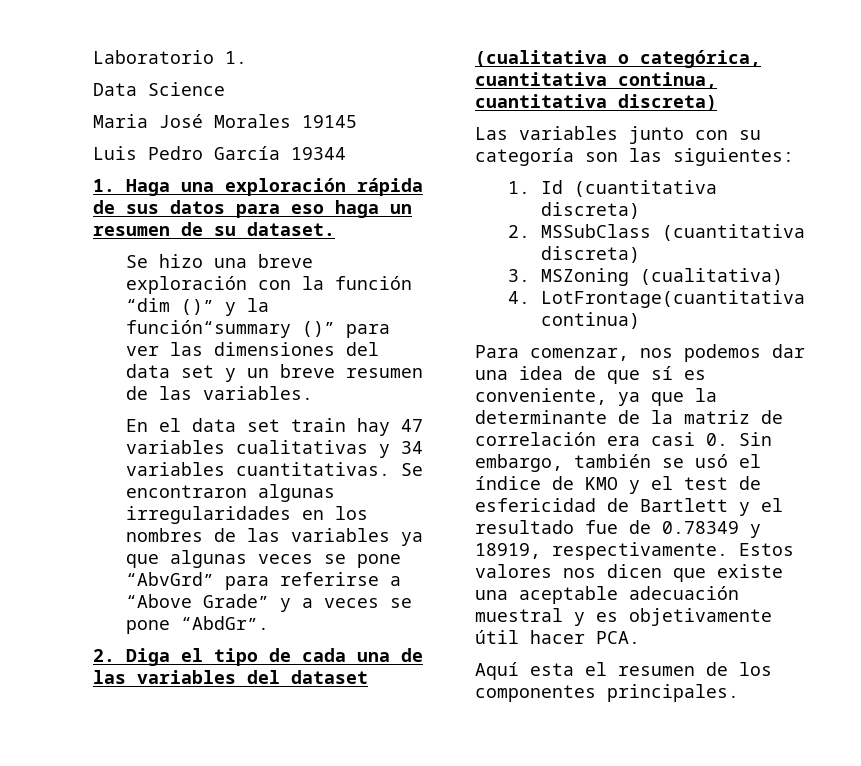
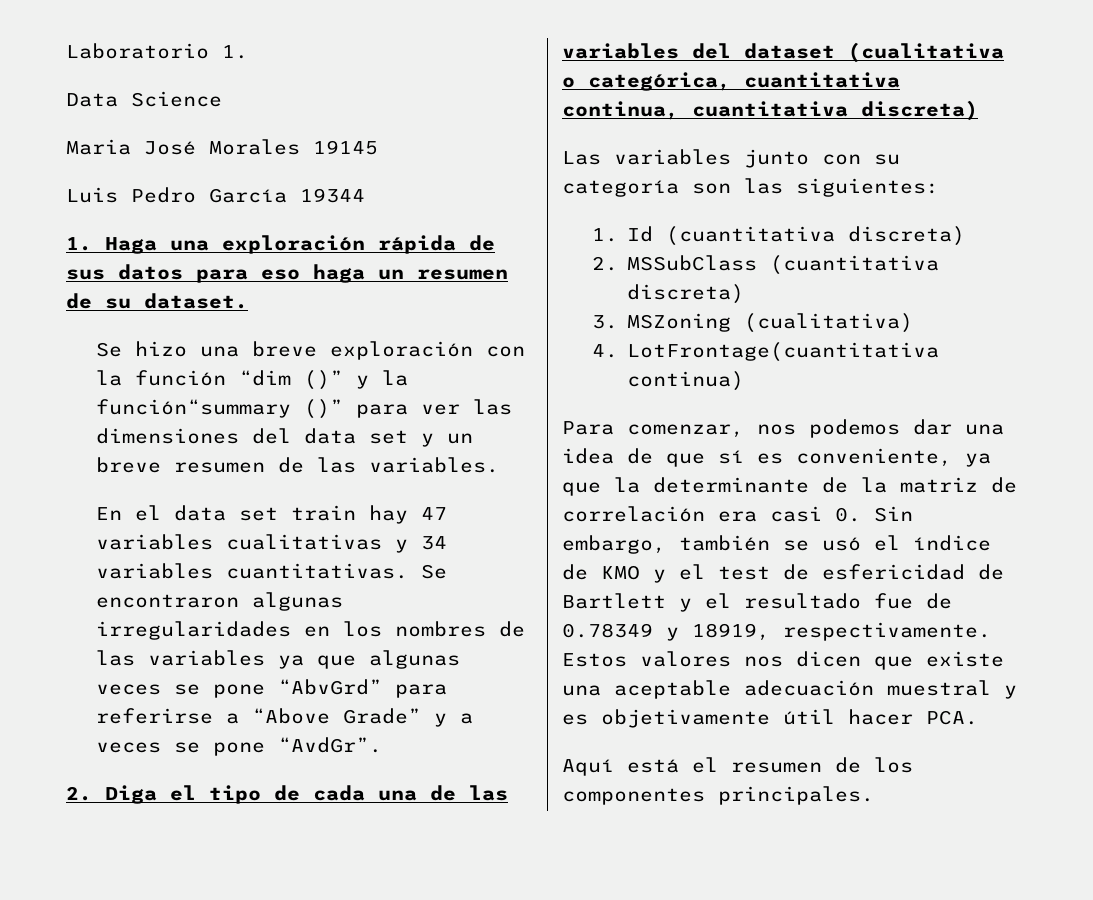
- Se encontraron algunas irregularidades en los nombres de las variables ya que algunas veces se pone “AbvGrd” para referirse a “Above Grade” y a veces se pone “AbdGr”.
+ Se encontraron algunas irregularidades en los nombres de las variables ya que algunas veces se pone “AbvGrd” para referirse a “Above Grade” y a veces se pone “AvdGr”.
- Aquí esta el resumen de los componentes principales.
+ Aquí está el resumen de los componentes principales.

